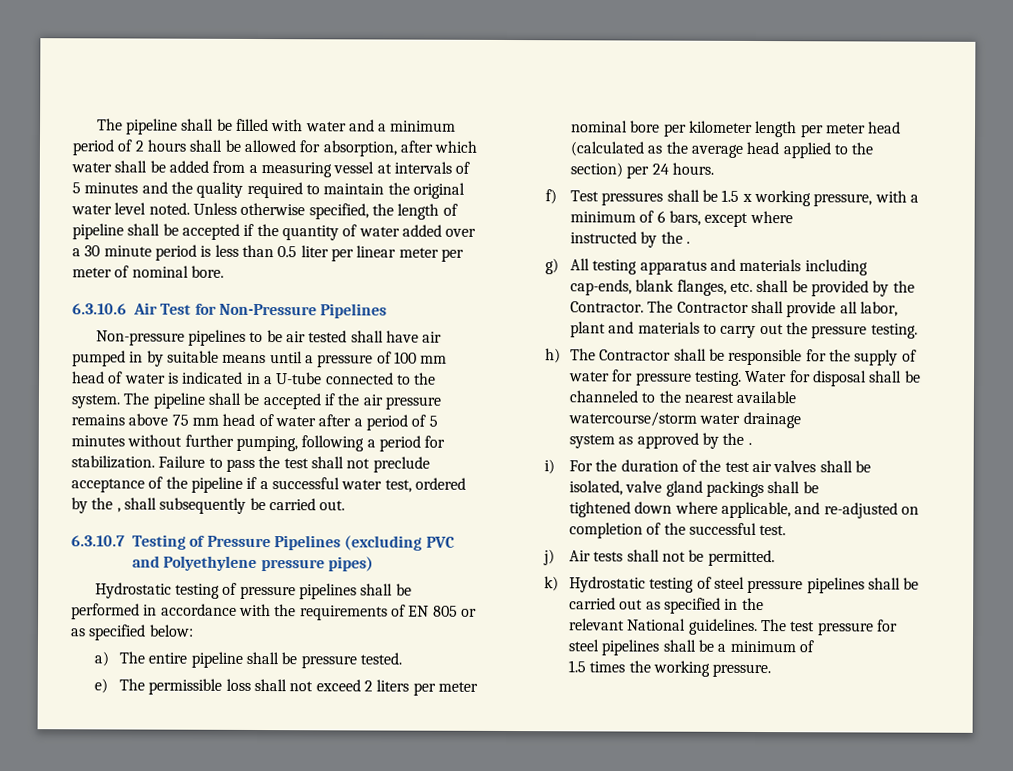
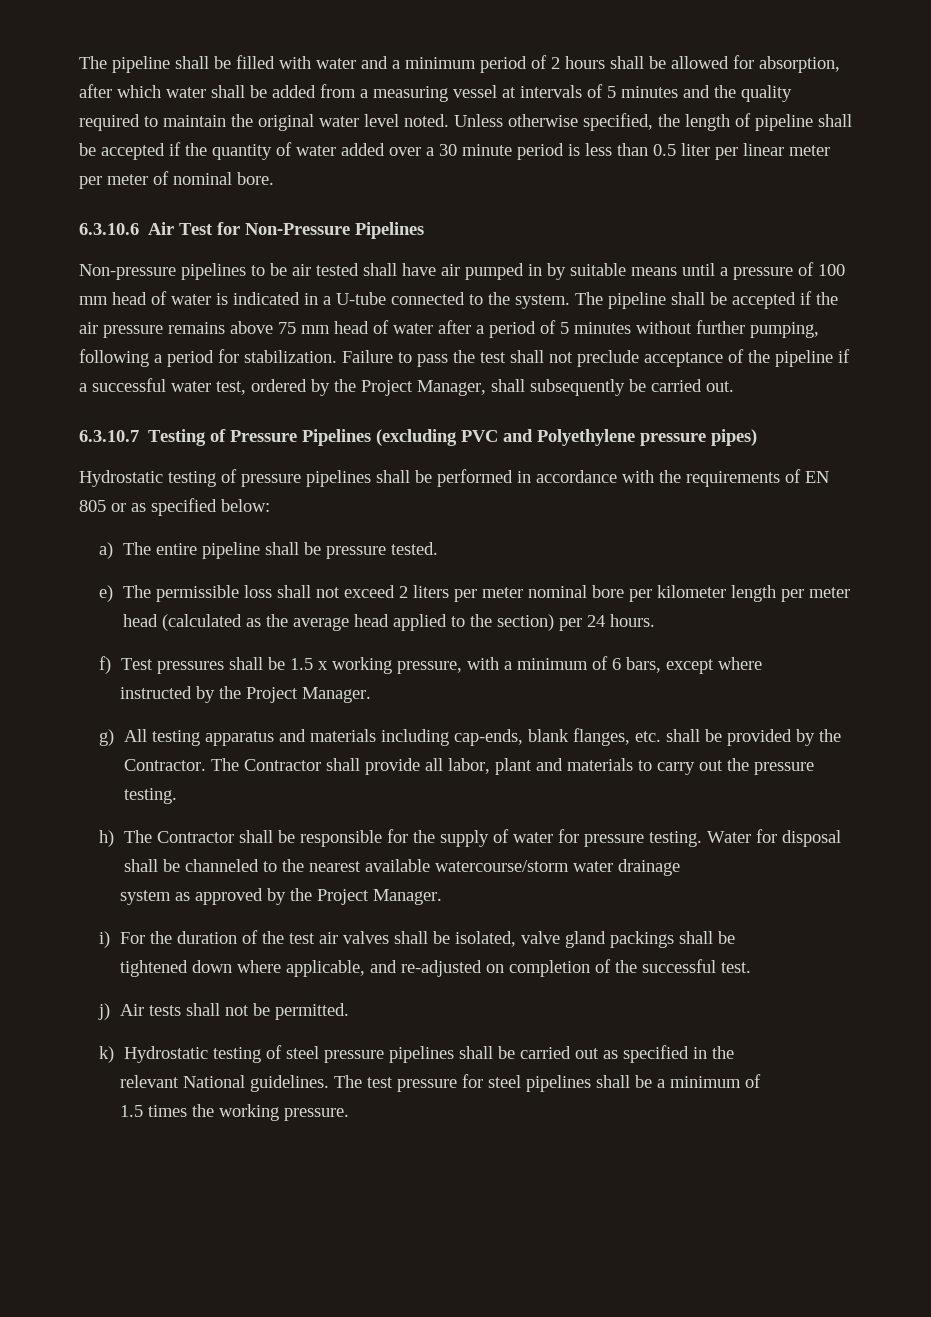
- Failure to pass the test shall not preclude acceptance of the pipeline if a successful water test, ordered by the , shall subsequently be carried out.
+ Failure to pass the test shall not preclude acceptance of the pipeline if a successful water test, ordered by the Project Manager, shall subsequently be carried out.
- instructed by the .
+ instructed by the Project Manager.
- system as approved by the .
+ system as approved by the Project Manager.

